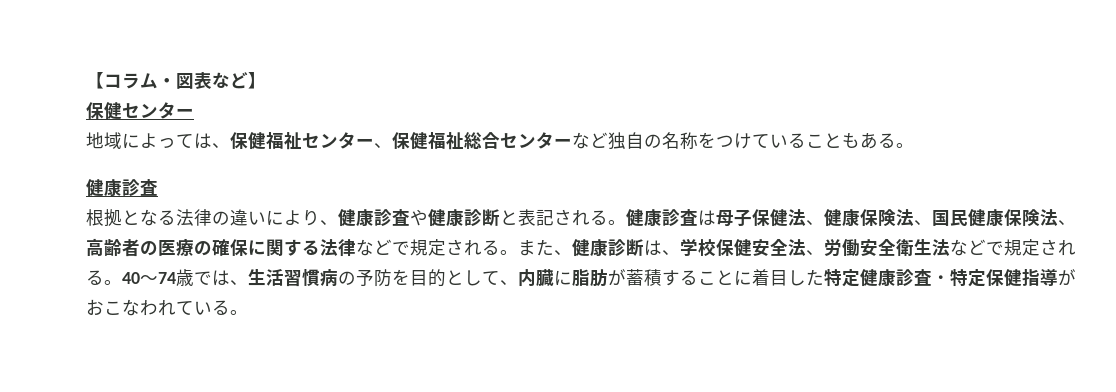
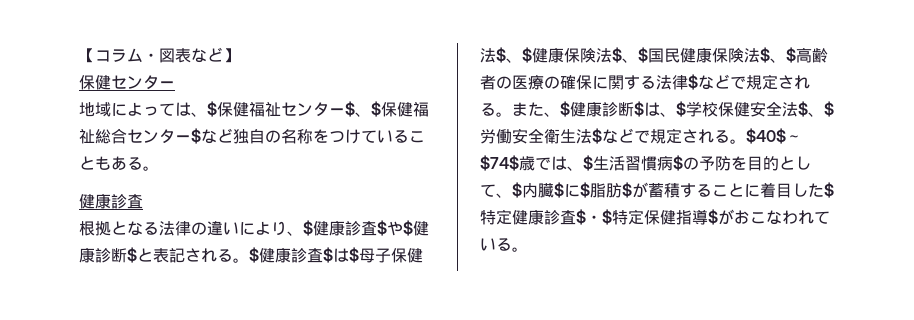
- 地域によっては、保健福祉センター、保健福祉総合センターなど独自の名称をつけていることもある。
+ 地域によっては、$保健福祉センター$、$保健福祉総合センター$など独自の名称をつけていることもある。
- 根拠となる法律の違いにより、健康診査や健康診断と表記される。
+ 根拠となる法律の違いにより、$健康診査$や$健康診断$と表記される。
- 健康診査は母子保健法、健康保険法、国民健康保険法、高齢者の医療の確保に関する法律などで規定される。
+ $健康診査$は$母子保健法$、$健康保険法$、$国民健康保険法$、$高齢者の医療の確保に関する法律$などで規定される。
- また、健康診断は、学校保健安全法、労働安全衛生法などで規定される。40～74歳では、生活習慣病の予防を目的として、内臓に脂肪が蓄積することに着目した特定健康診査・特定保健指導がおこなわれている。
+ また、$健康診断$は、$学校保健安全法$、$労働安全衛生法$などで規定される。$40$～$74$歳では、$生活習慣病$の予防を目的として、$内臓$に$脂肪$が蓄積することに着目した$特定健康診査$・$特定保健指導$がおこなわれている。

